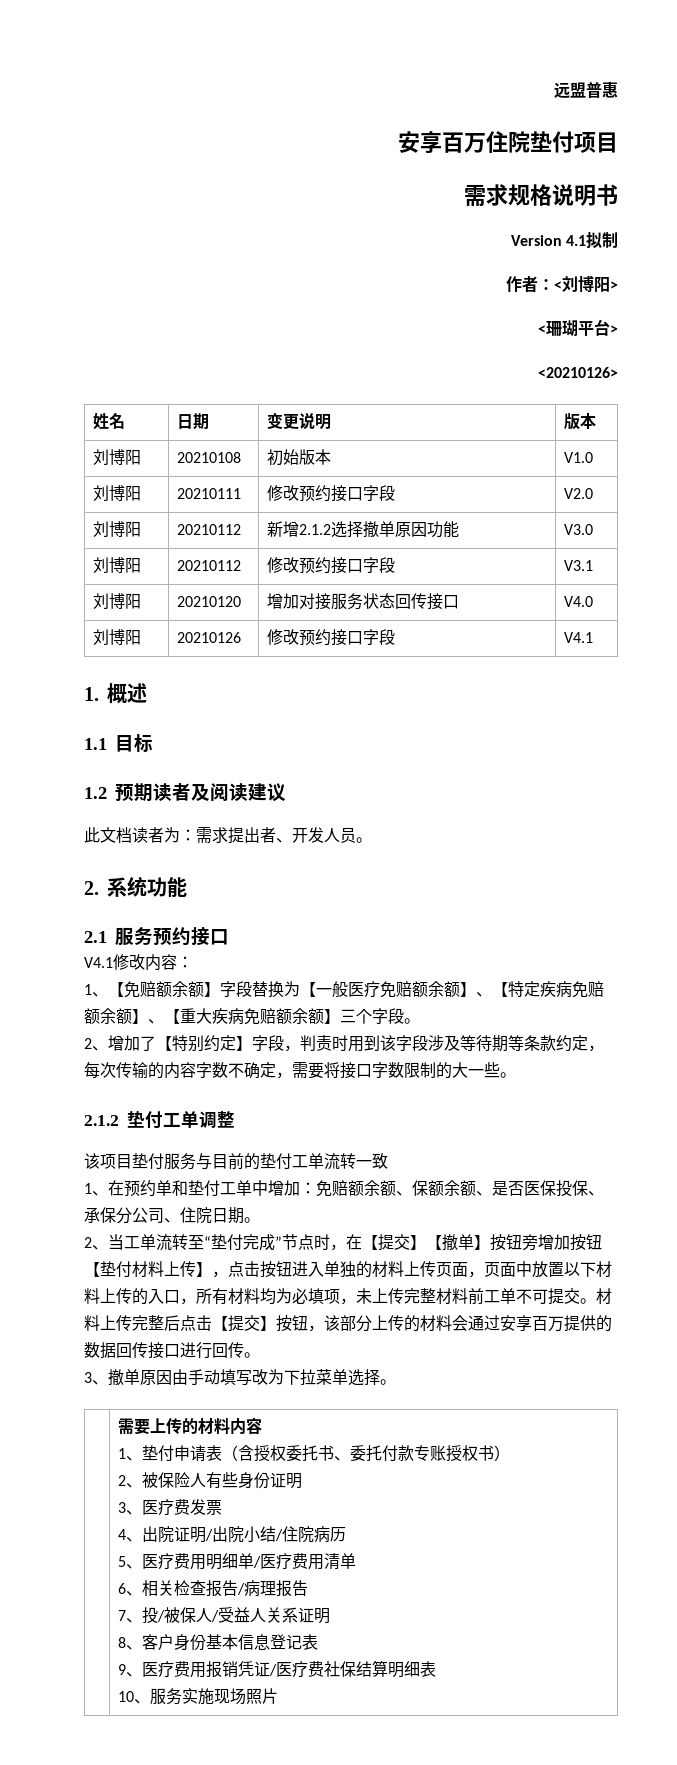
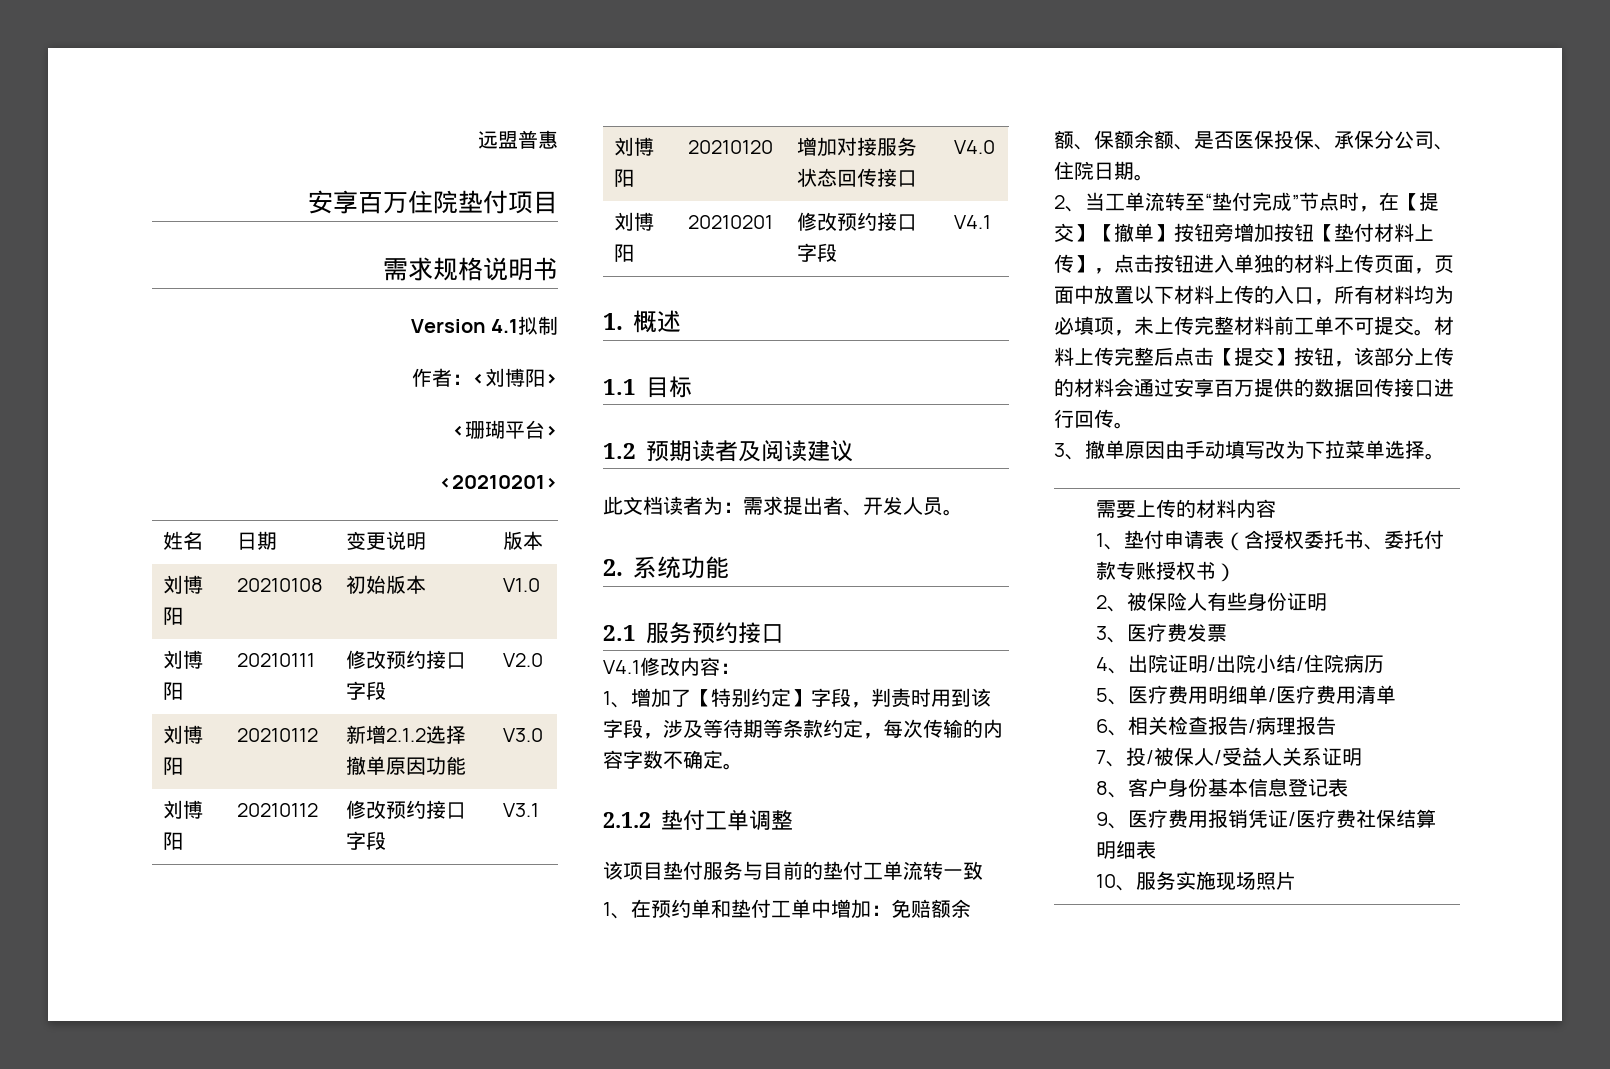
- <20210126>
+ <20210201>
- 刘博阳 | 20210126 | 修改预约接口字段 | V4.1
+ 刘博阳 | 20210201 | 修改预约接口字段 | V4.1
- 1、【免赔额余额】字段替换为【一般医疗免赔额余额】、【特定疾病免赔额余额】、【重大疾病免赔额余额】三个字段。
- 2、增加了【特别约定】字段，判责时用到该字段涉及等待期等条款约定，每次传输的内容字数不确定，需要将接口字数限制的大一些。
+ 1、增加了【特别约定】字段，判责时用到该字段，涉及等待期等条款约定，每次传输的内容字数不确定。

